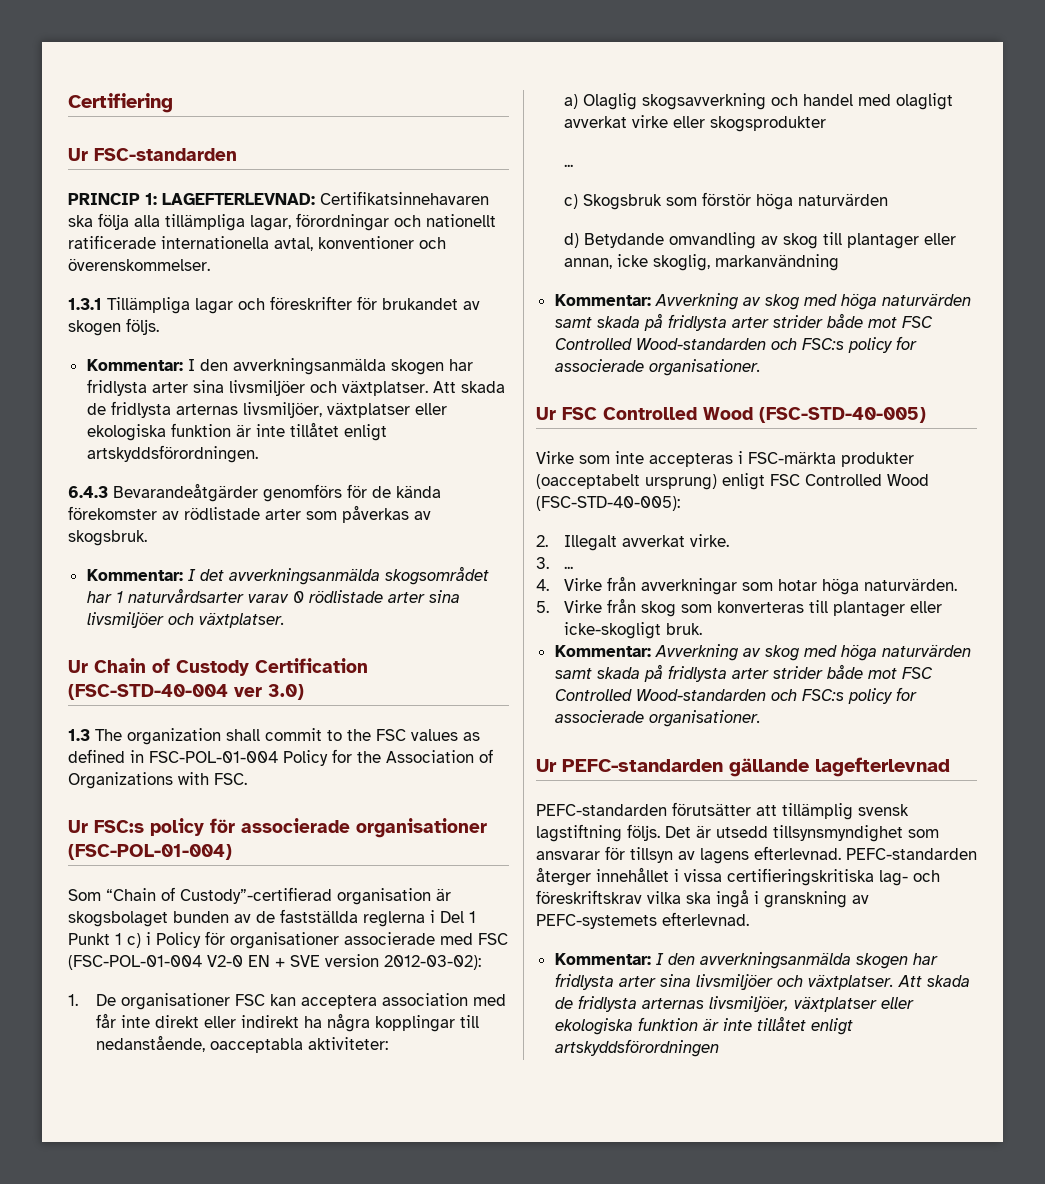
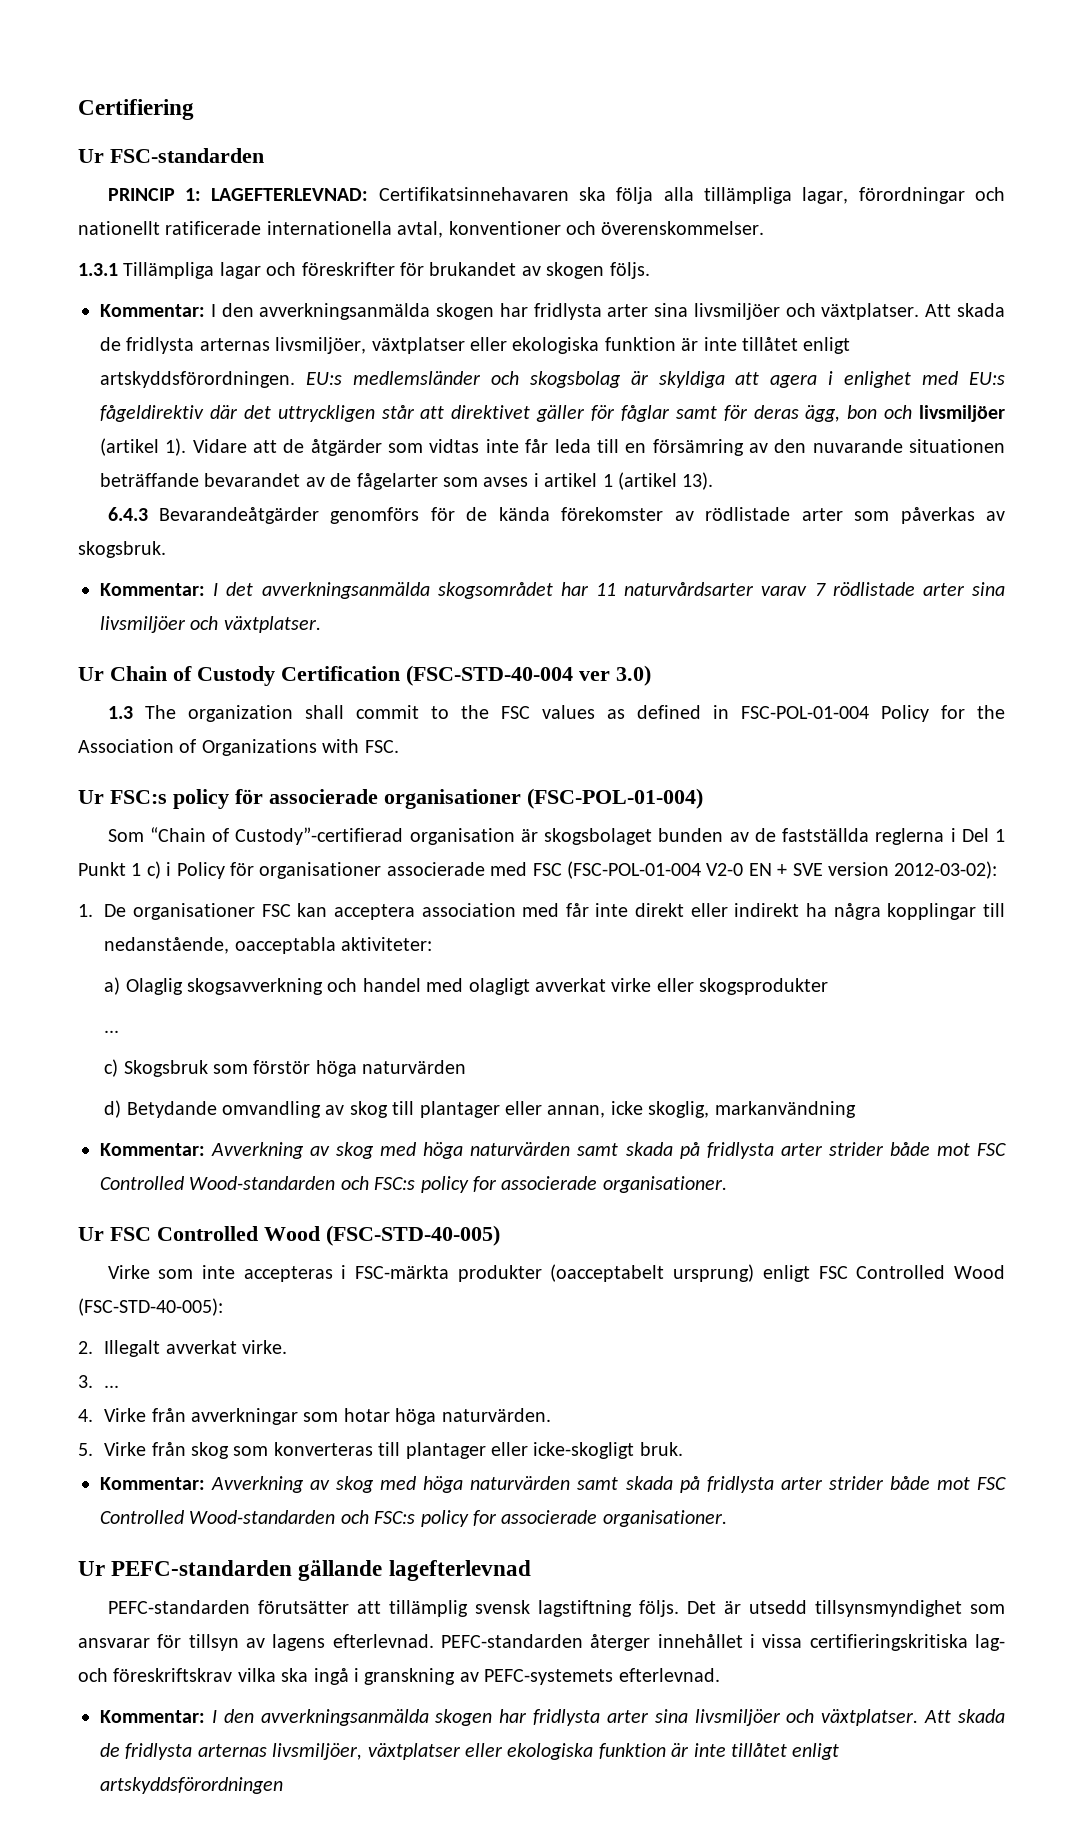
+ EU:s medlemsländer och skogsbolag är skyldiga att agera i enlighet med EU:s fågeldirektiv där det uttryckligen står att direktivet gäller för fåglar samt för deras ägg, bon och livsmiljöer (artikel 1). Vidare att de åtgärder som vidtas inte får leda till en försämring av den nuvarande situationen beträffande bevarandet av de fågelarter som avses i artikel 1 (artikel 13).
- Kommentar: I det avverkningsanmälda skogsområdet har 1 naturvårdsarter varav 0 rödlistade arter sina livsmiljöer och växtplatser.
+ Kommentar: I det avverkningsanmälda skogsområdet har 11 naturvårdsarter varav 7 rödlistade arter sina livsmiljöer och växtplatser.

